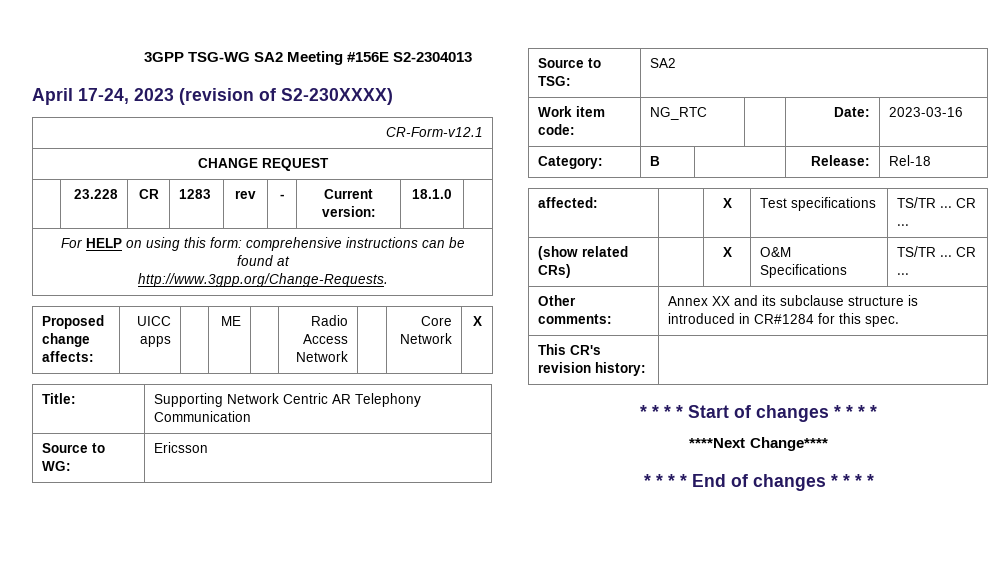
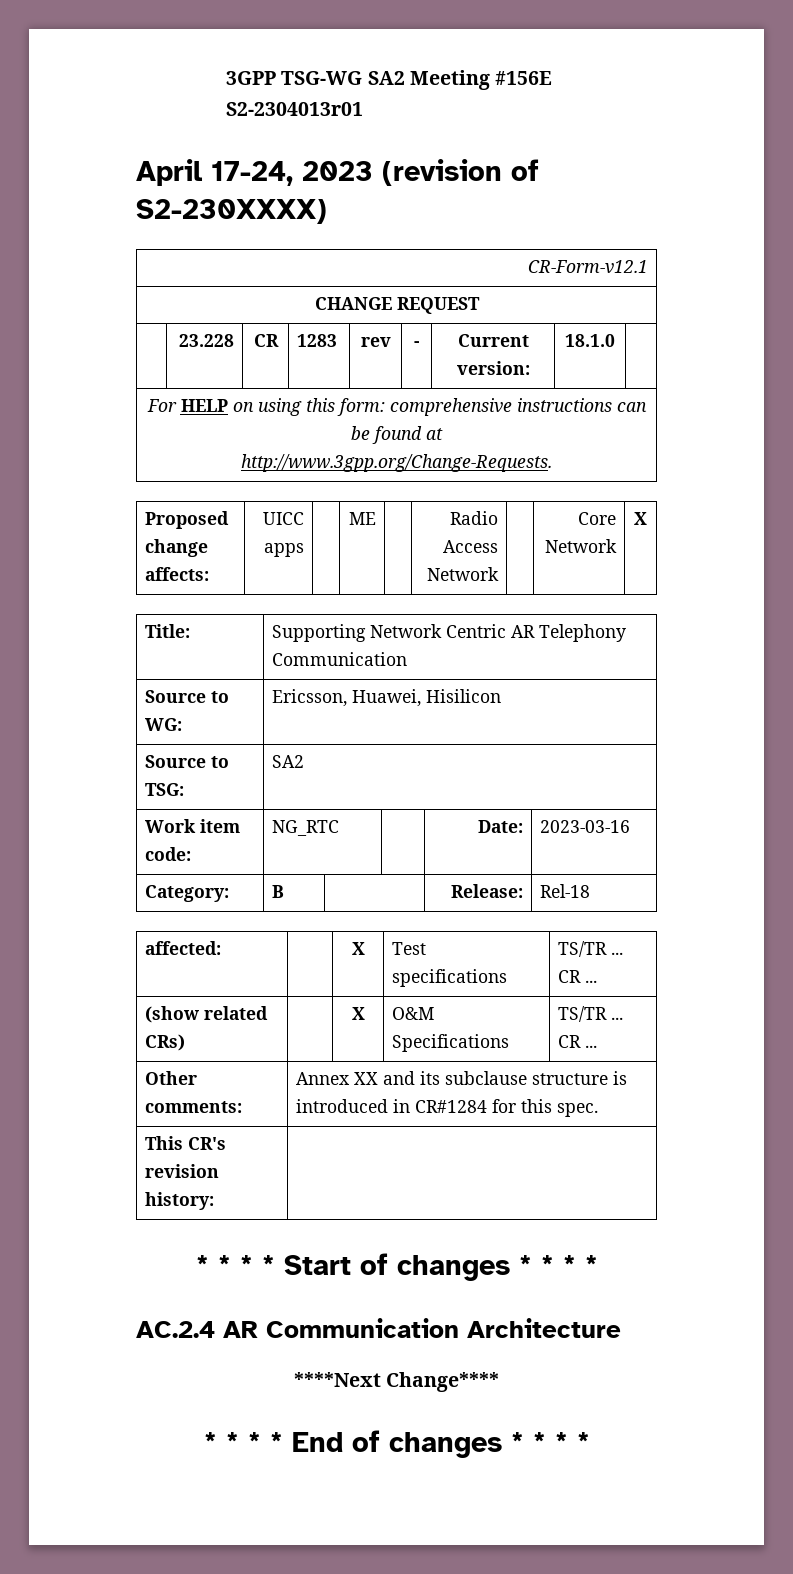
- 3GPP TSG-WG SA2 Meeting #156E S2-2304013
+ 3GPP TSG-WG SA2 Meeting #156E S2-2304013r01
- Source to WG: | Ericsson
+ Source to WG: | Ericsson, Huawei, Hisilicon
+ AC.2.4 AR Communication Architecture

